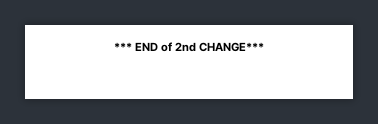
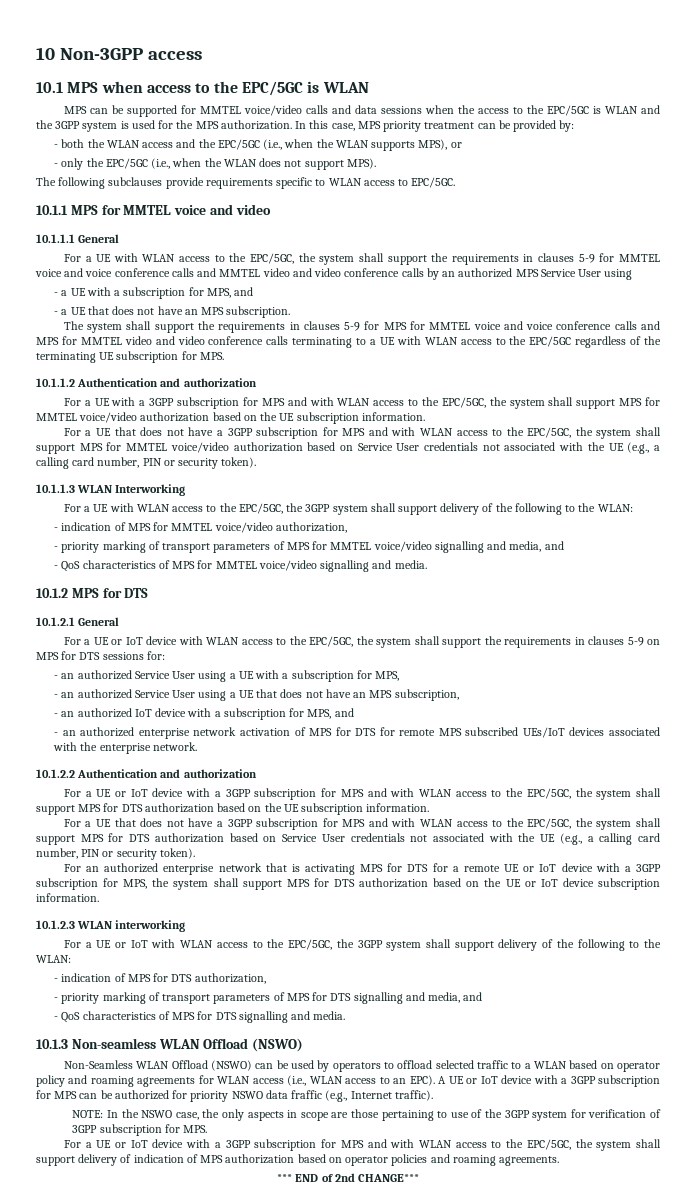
+ 10 Non-3GPP access
+ 10.1 MPS when access to the EPC/5GC is WLAN
+ MPS can be supported for MMTEL voice/video calls and data sessions when the access to the EPC/5GC is WLAN and the 3GPP system is used for the MPS authorization. In this case, MPS priority treatment can be provided by:
+ - both the WLAN access and the EPC/5GC (i.e., when the WLAN supports MPS), or
+ - only the EPC/5GC (i.e., when the WLAN does not support MPS).
+ The following subclauses provide requirements specific to WLAN access to EPC/5GC.
+ 10.1.1 MPS for MMTEL voice and video
+ 10.1.1.1 General
+ For a UE with WLAN access to the EPC/5GC, the system shall support the requirements in clauses 5-9 for MMTEL voice and voice conference calls and MMTEL video and video conference calls by an authorized MPS Service User using
+ - a UE with a subscription for MPS, and
+ - a UE that does not have an MPS subscription.
+ The system shall support the requirements in clauses 5-9 for MPS for MMTEL voice and voice conference calls and MPS for MMTEL video and video conference calls terminating to a UE with WLAN access to the EPC/5GC regardless of the terminating UE subscription for MPS.
+ 10.1.1.2 Authentication and authorization
+ For a UE with a 3GPP subscription for MPS and with WLAN access to the EPC/5GC, the system shall support MPS for MMTEL voice/video authorization based on the UE subscription information.
+ For a UE that does not have a 3GPP subscription for MPS and with WLAN access to the EPC/5GC, the system shall support MPS for MMTEL voice/video authorization based on Service User credentials not associated with the UE (e.g., a calling card number, PIN or security token).
+ 10.1.1.3 WLAN Interworking
+ For a UE with WLAN access to the EPC/5GC, the 3GPP system shall support delivery of the following to the WLAN:
+ - indication of MPS for MMTEL voice/video authorization,
+ - priority marking of transport parameters of MPS for MMTEL voice/video signalling and media, and
+ - QoS characteristics of MPS for MMTEL voice/video signalling and media.
+ 10.1.2 MPS for DTS
+ 10.1.2.1 General
+ For a UE or IoT device with WLAN access to the EPC/5GC, the system shall support the requirements in clauses 5-9 on MPS for DTS sessions for:
+ - an authorized Service User using a UE with a subscription for MPS,
+ - an authorized Service User using a UE that does not have an MPS subscription,
+ - an authorized IoT device with a subscription for MPS, and
+ - an authorized enterprise network activation of MPS for DTS for remote MPS subscribed UEs/IoT devices associated with the enterprise network.
+ 10.1.2.2 Authentication and authorization
+ For a UE or IoT device with a 3GPP subscription for MPS and with WLAN access to the EPC/5GC, the system shall support MPS for DTS authorization based on the UE subscription information.
+ For a UE that does not have a 3GPP subscription for MPS and with WLAN access to the EPC/5GC, the system shall support MPS for DTS authorization based on Service User credentials not associated with the UE (e.g., a calling card number, PIN or security token).
+ For an authorized enterprise network that is activating MPS for DTS for a remote UE or IoT device with a 3GPP subscription for MPS, the system shall support MPS for DTS authorization based on the UE or IoT device subscription information.
+ 10.1.2.3 WLAN interworking
+ For a UE or IoT with WLAN access to the EPC/5GC, the 3GPP system shall support delivery of the following to the WLAN:
+ - indication of MPS for DTS authorization,
+ - priority marking of transport parameters of MPS for DTS signalling and media, and
+ - QoS characteristics of MPS for DTS signalling and media.
+ 10.1.3 Non-seamless WLAN Offload (NSWO)
+ Non-Seamless WLAN Offload (NSWO) can be used by operators to offload selected traffic to a WLAN based on operator policy and roaming agreements for WLAN access (i.e., WLAN access to an EPC). A UE or IoT device with a 3GPP subscription for MPS can be authorized for priority NSWO data fraffic (e.g., Internet traffic).
+ NOTE: In the NSWO case, the only aspects in scope are those pertaining to use of the 3GPP system for verification of 3GPP subscription for MPS.
+ For a UE or IoT device with a 3GPP subscription for MPS and with WLAN access to the EPC/5GC, the system shall support delivery of indication of MPS authorization based on operator policies and roaming agreements.

